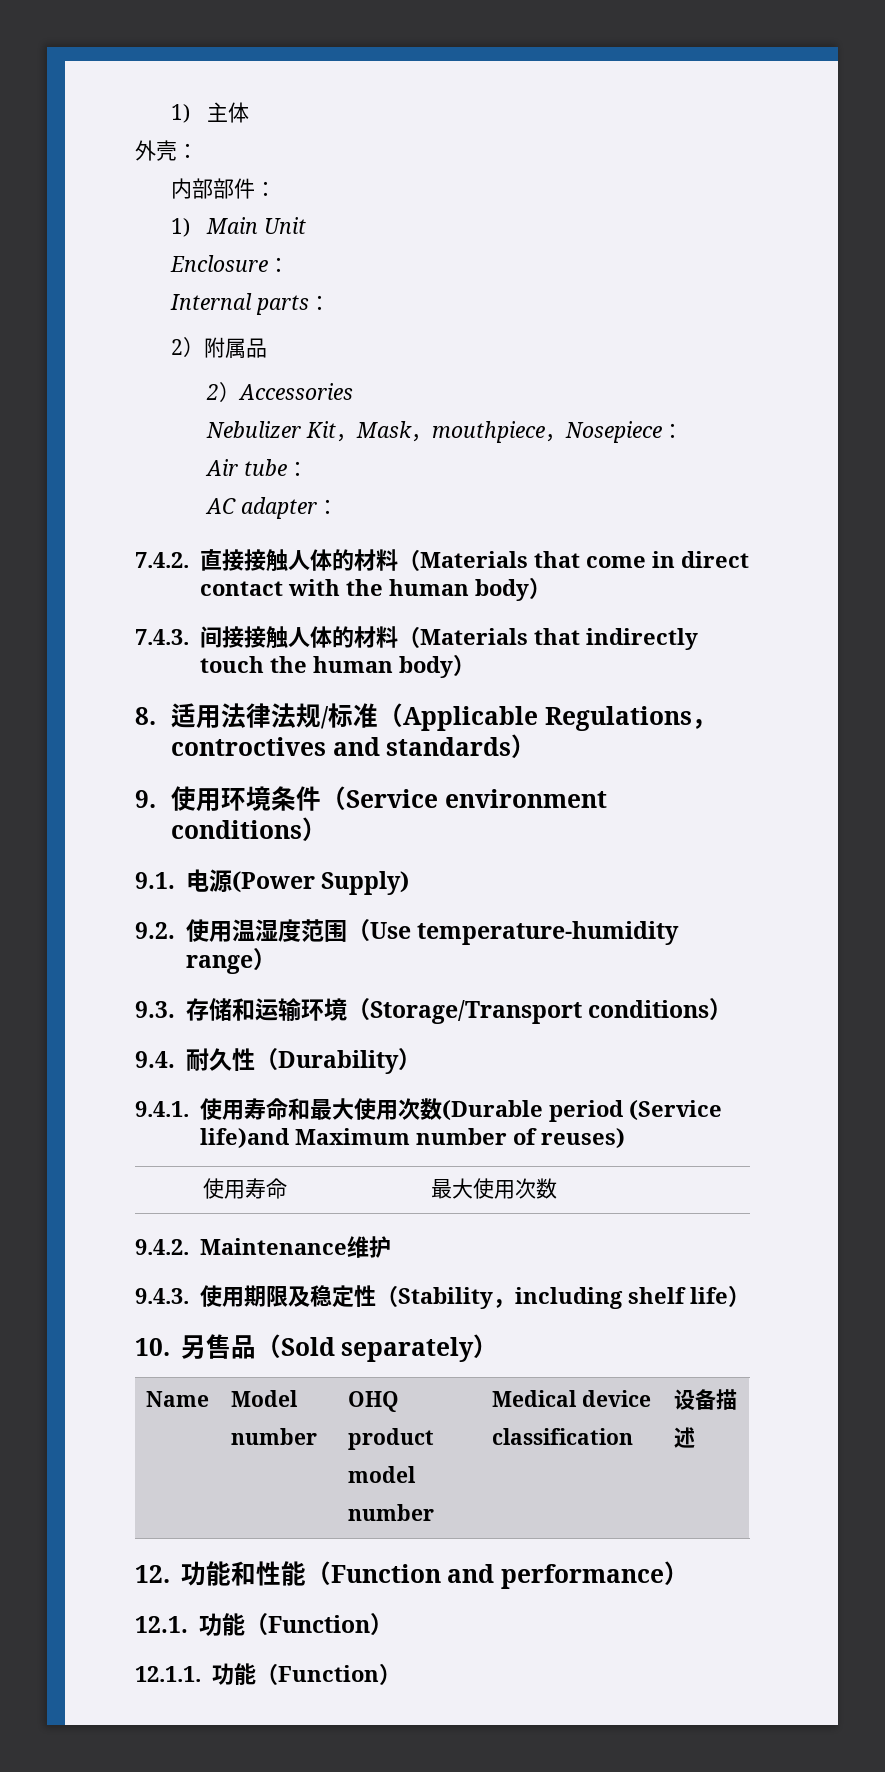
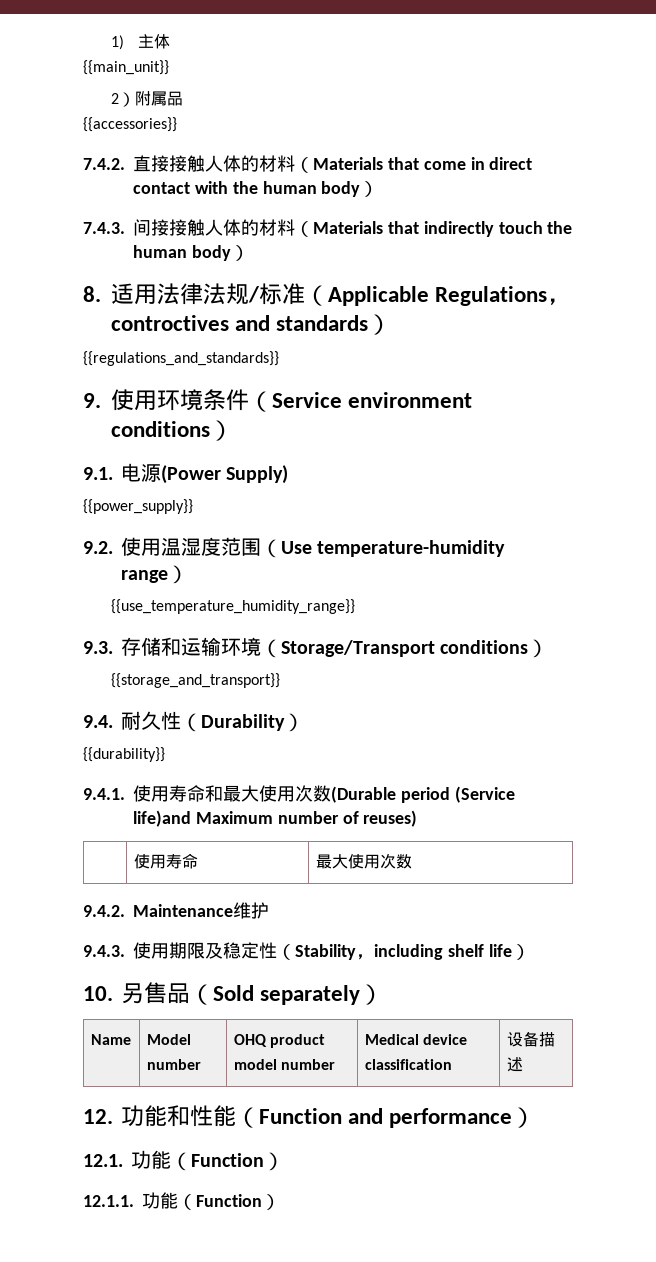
- 外壳：
- 内部部件：
- 1) Main Unit
- Enclosure：
- Internal parts：
+ {{main_unit}}
  2）附属品
- 2）Accessories
- Nebulizer Kit，Mask，mouthpiece，Nosepiece：
- Air tube：
- AC adapter：
+ {{accessories}}
+ {{regulations_and_standards}}
+ {{power_supply}}
+ {{use_temperature_humidity_range}}
+ {{storage_and_transport}}
+ {{durability}}

